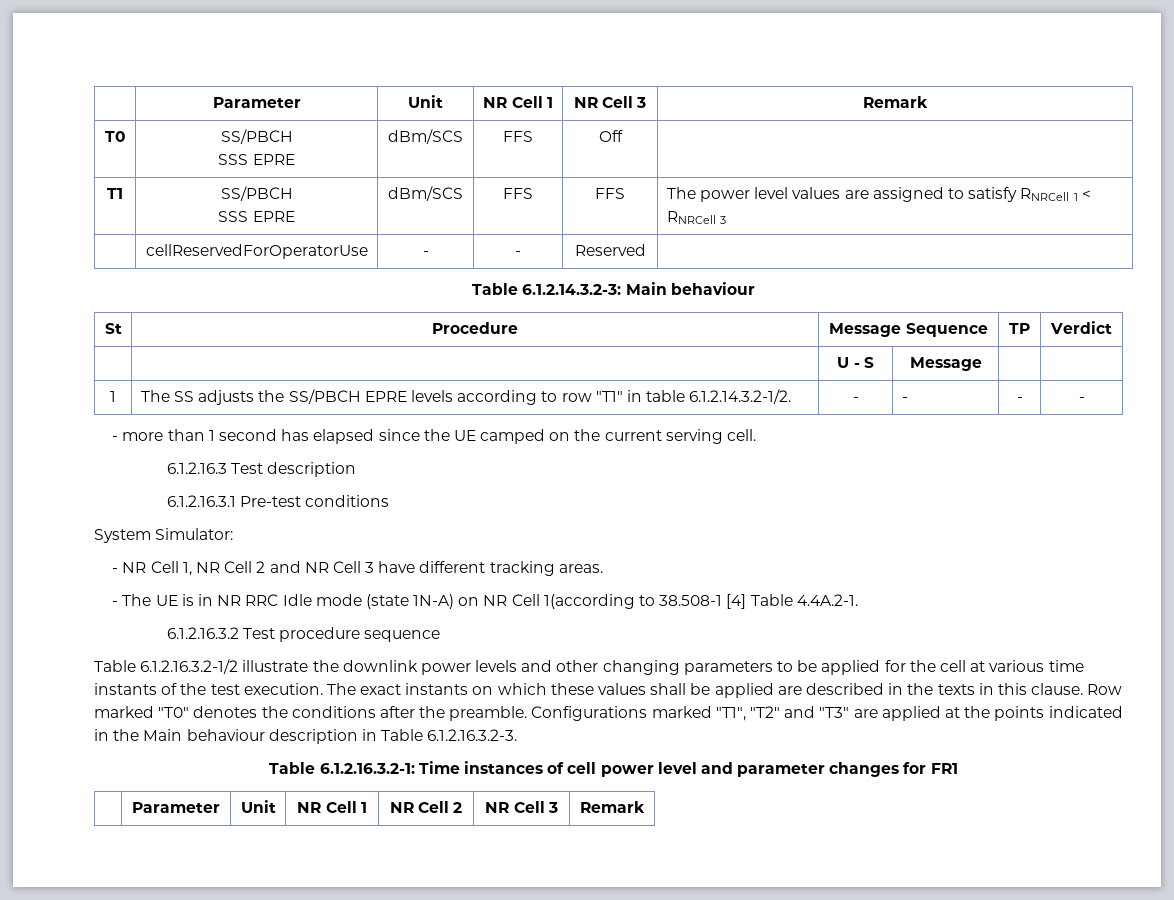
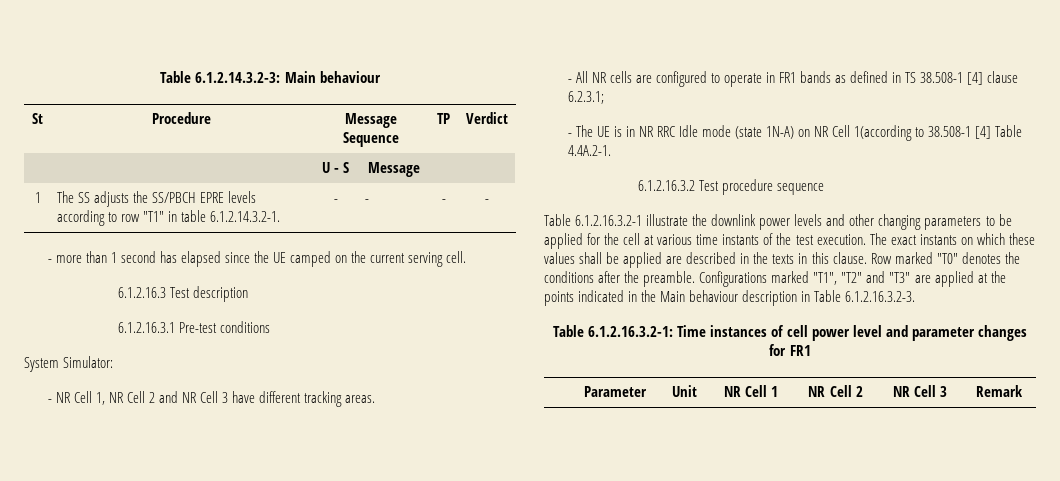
- | Parameter | Unit | NR Cell 1 | NR Cell 3 | Remark
- T0 | SS/PBCH
- SSS EPRE | dBm/SCS | FFS | Off |
- T1 | SS/PBCH
- SSS EPRE | dBm/SCS | FFS | FFS | The power level values are assigned to satisfy RNRCell 1 < RNRCell 3
- | cellReservedForOperatorUse | - | - | Reserved |
- 1 | The SS adjusts the SS/PBCH EPRE levels according to row "T1" in table 6.1.2.14.3.2-1/2. | - | - | - | -
+ 1 | The SS adjusts the SS/PBCH EPRE levels according to row "T1" in table 6.1.2.14.3.2-1. | - | - | - | -
+ - All NR cells are configured to operate in FR1 bands as defined in TS 38.508-1 [4] clause 6.2.3.1;
- Table 6.1.2.16.3.2-1/2 illustrate the downlink power levels and other changing parameters to be applied for the cell at various time instants of the test execution.
+ Table 6.1.2.16.3.2-1 illustrate the downlink power levels and other changing parameters to be applied for the cell at various time instants of the test execution.

